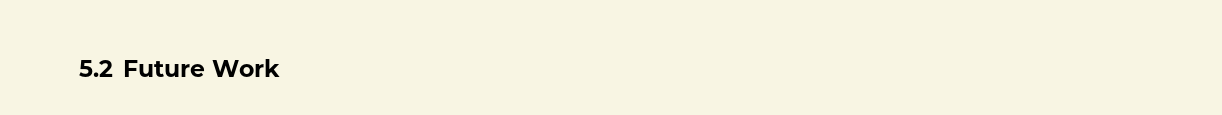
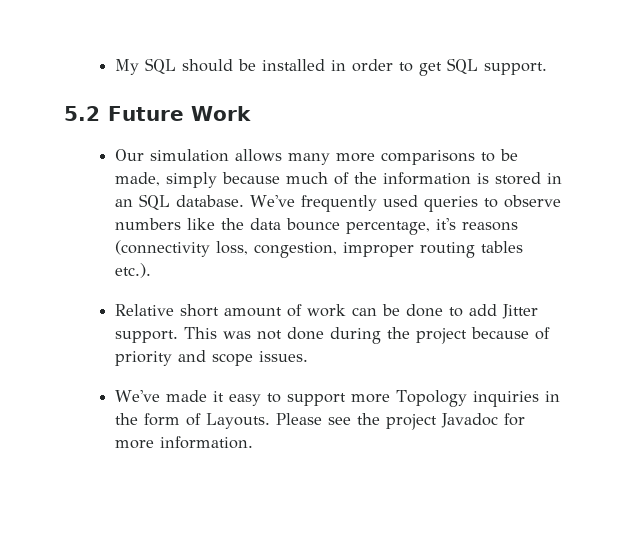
+ My SQL should be installed in order to get SQL support.
  5.2 Future Work
+ Our simulation allows many more comparisons to be made, simply because much of the information is stored in an SQL database. We've frequently used queries to observe numbers like the data bounce percentage, it's reasons (connectivity loss, congestion, improper routing tables etc.).
+ Relative short amount of work can be done to add Jitter support. This was not done during the project because of priority and scope issues.
+ We've made it easy to support more Topology inquiries in the form of Layouts. Please see the project Javadoc for more information.

